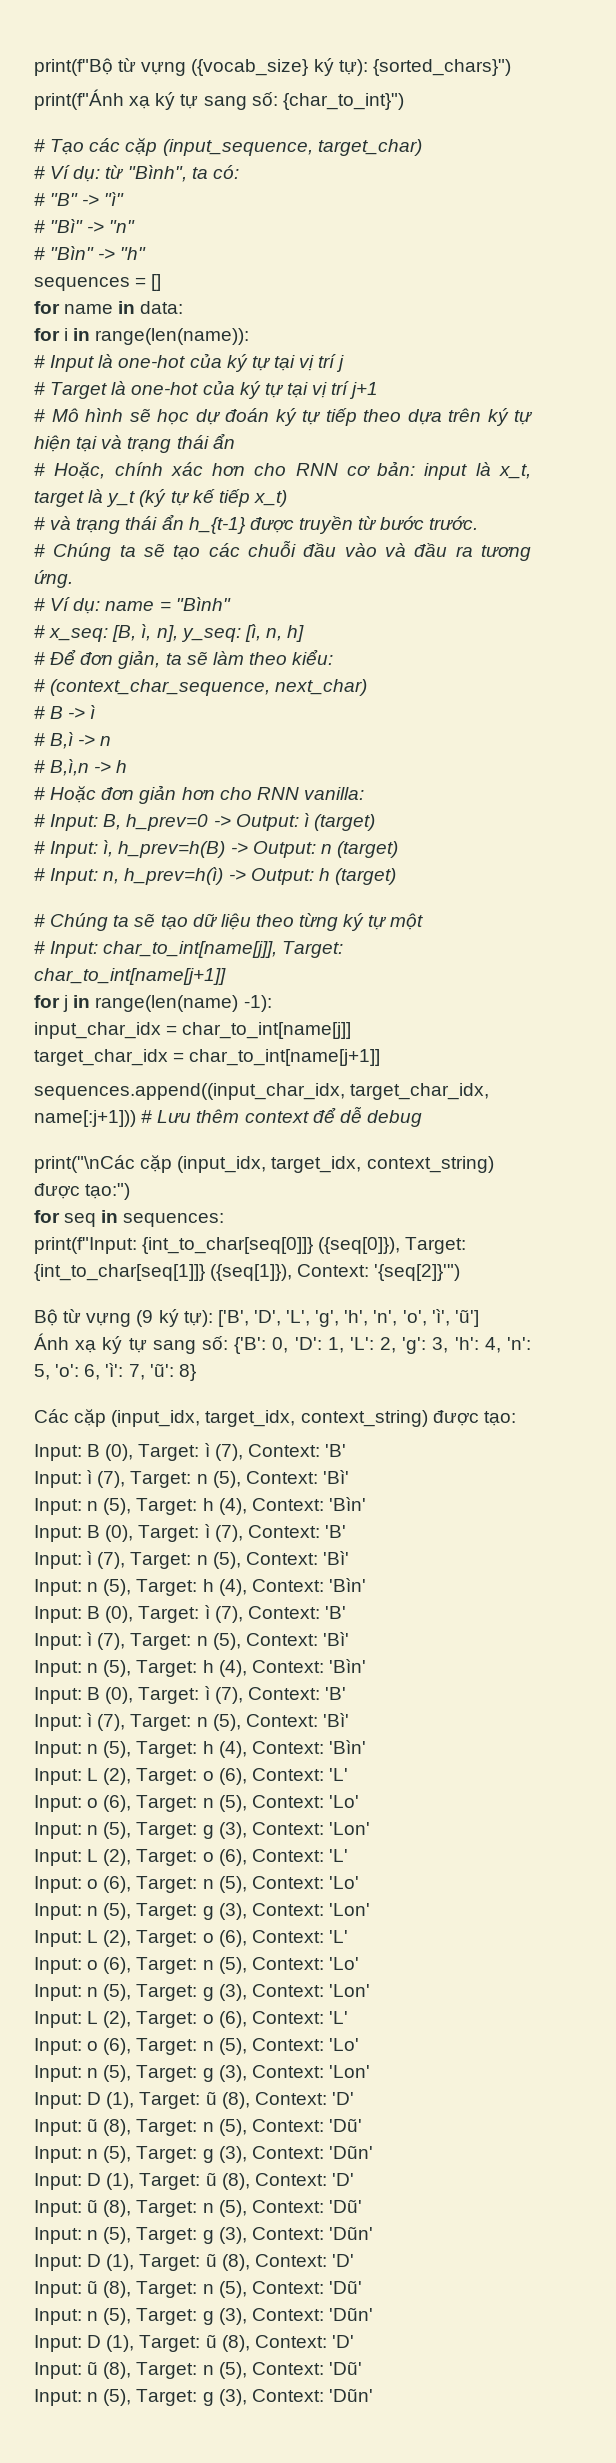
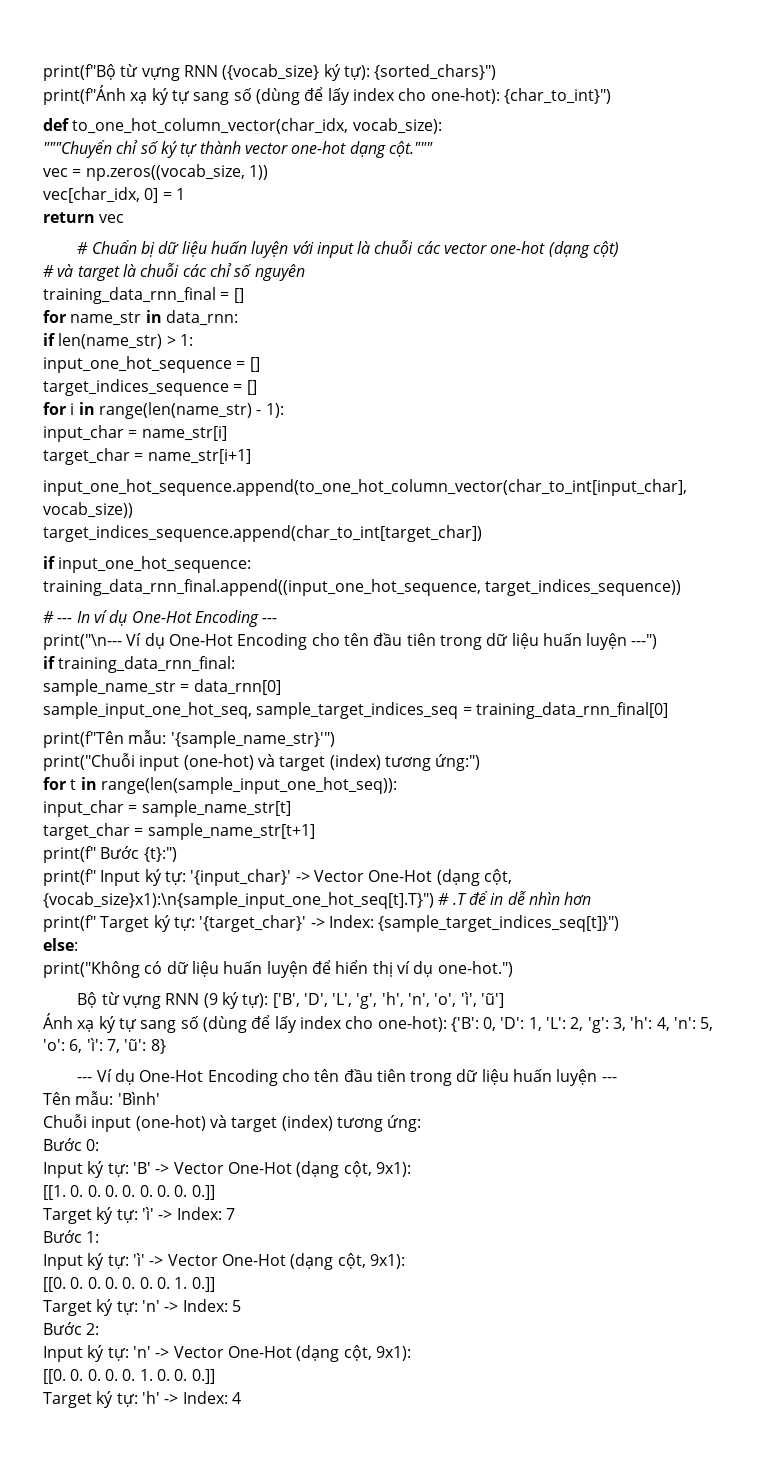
- print(f"Bộ từ vựng ({vocab_size} ký tự): {sorted_chars}")
+ print(f"Bộ từ vựng RNN ({vocab_size} ký tự): {sorted_chars}")
- print(f"Ánh xạ ký tự sang số: {char_to_int}")
- # Tạo các cặp (input_sequence, target_char)
- # Ví dụ: từ "Bình", ta có:
- # "B" -> "ì"
- # "Bì" -> "n"
- # "Bìn" -> "h"
- sequences = []
- for name in data:
- for i in range(len(name)):
- # Input là one-hot của ký tự tại vị trí j
- # Target là one-hot của ký tự tại vị trí j+1
- # Mô hình sẽ học dự đoán ký tự tiếp theo dựa trên ký tự hiện tại và trạng thái ẩn
- # Hoặc, chính xác hơn cho RNN cơ bản: input là x_t, target là y_t (ký tự kế tiếp x_t)
- # và trạng thái ẩn h_{t-1} được truyền từ bước trước.
- # Chúng ta sẽ tạo các chuỗi đầu vào và đầu ra tương ứng.
- # Ví dụ: name = "Bình"
- # x_seq: [B, ì, n], y_seq: [ì, n, h]
- # Để đơn giản, ta sẽ làm theo kiểu:
- # (context_char_sequence, next_char)
- # B -> ì
- # B,ì -> n
- # B,ì,n -> h
- # Hoặc đơn giản hơn cho RNN vanilla:
- # Input: B, h_prev=0 -> Output: ì (target)
- # Input: ì, h_prev=h(B) -> Output: n (target)
- # Input: n, h_prev=h(ì) -> Output: h (target)
- # Chúng ta sẽ tạo dữ liệu theo từng ký tự một
- # Input: char_to_int[name[j]], Target: char_to_int[name[j+1]]
- for j in range(len(name) -1):
- input_char_idx = char_to_int[name[j]]
- target_char_idx = char_to_int[name[j+1]]
- sequences.append((input_char_idx, target_char_idx, name[:j+1])) # Lưu thêm context để dễ debug
- print("\nCác cặp (input_idx, target_idx, context_string) được tạo:")
- for seq in sequences:
- print(f"Input: {int_to_char[seq[0]]} ({seq[0]}), Target: {int_to_char[seq[1]]} ({seq[1]}), Context: '{seq[2]}'")
+ print(f"Ánh xạ ký tự sang số (dùng để lấy index cho one-hot): {char_to_int}")
+ def to_one_hot_column_vector(char_idx, vocab_size):
+ """Chuyển chỉ số ký tự thành vector one-hot dạng cột."""
+ vec = np.zeros((vocab_size, 1))
+ vec[char_idx, 0] = 1
+ return vec
+ # Chuẩn bị dữ liệu huấn luyện với input là chuỗi các vector one-hot (dạng cột)
+ # và target là chuỗi các chỉ số nguyên
+ training_data_rnn_final = []
+ for name_str in data_rnn:
+ if len(name_str) > 1:
+ input_one_hot_sequence = []
+ target_indices_sequence = []
+ for i in range(len(name_str) - 1):
+ input_char = name_str[i]
+ target_char = name_str[i+1]
+ input_one_hot_sequence.append(to_one_hot_column_vector(char_to_int[input_char], vocab_size))
+ target_indices_sequence.append(char_to_int[target_char])
+ if input_one_hot_sequence:
+ training_data_rnn_final.append((input_one_hot_sequence, target_indices_sequence))
+ # --- In ví dụ One-Hot Encoding ---
+ print("\n--- Ví dụ One-Hot Encoding cho tên đầu tiên trong dữ liệu huấn luyện ---")
+ if training_data_rnn_final:
+ sample_name_str = data_rnn[0]
+ sample_input_one_hot_seq, sample_target_indices_seq = training_data_rnn_final[0]
+ print(f"Tên mẫu: '{sample_name_str}'")
+ print("Chuỗi input (one-hot) và target (index) tương ứng:")
+ for t in range(len(sample_input_one_hot_seq)):
+ input_char = sample_name_str[t]
+ target_char = sample_name_str[t+1]
+ print(f" Bước {t}:")
+ print(f" Input ký tự: '{input_char}' -> Vector One-Hot (dạng cột, {vocab_size}x1):\n{sample_input_one_hot_seq[t].T}") # .T để in dễ nhìn hơn
+ print(f" Target ký tự: '{target_char}' -> Index: {sample_target_indices_seq[t]}")
+ else:
+ print("Không có dữ liệu huấn luyện để hiển thị ví dụ one-hot.")
- Bộ từ vựng (9 ký tự): ['B', 'D', 'L', 'g', 'h', 'n', 'o', 'ì', 'ũ']
+ Bộ từ vựng RNN (9 ký tự): ['B', 'D', 'L', 'g', 'h', 'n', 'o', 'ì', 'ũ']
- Ánh xạ ký tự sang số: {'B': 0, 'D': 1, 'L': 2, 'g': 3, 'h': 4, 'n': 5, 'o': 6, 'ì': 7, 'ũ': 8}
+ Ánh xạ ký tự sang số (dùng để lấy index cho one-hot): {'B': 0, 'D': 1, 'L': 2, 'g': 3, 'h': 4, 'n': 5, 'o': 6, 'ì': 7, 'ũ': 8}
- Các cặp (input_idx, target_idx, context_string) được tạo:
- Input: B (0), Target: ì (7), Context: 'B'
- Input: ì (7), Target: n (5), Context: 'Bì'
- Input: n (5), Target: h (4), Context: 'Bìn'
- Input: B (0), Target: ì (7), Context: 'B'
- Input: ì (7), Target: n (5), Context: 'Bì'
- Input: n (5), Target: h (4), Context: 'Bìn'
- Input: B (0), Target: ì (7), Context: 'B'
- Input: ì (7), Target: n (5), Context: 'Bì'
- Input: n (5), Target: h (4), Context: 'Bìn'
- Input: B (0), Target: ì (7), Context: 'B'
- Input: ì (7), Target: n (5), Context: 'Bì'
- Input: n (5), Target: h (4), Context: 'Bìn'
- Input: L (2), Target: o (6), Context: 'L'
- Input: o (6), Target: n (5), Context: 'Lo'
- Input: n (5), Target: g (3), Context: 'Lon'
- Input: L (2), Target: o (6), Context: 'L'
- Input: o (6), Target: n (5), Context: 'Lo'
- Input: n (5), Target: g (3), Context: 'Lon'
- Input: L (2), Target: o (6), Context: 'L'
- Input: o (6), Target: n (5), Context: 'Lo'
- Input: n (5), Target: g (3), Context: 'Lon'
- Input: L (2), Target: o (6), Context: 'L'
- Input: o (6), Target: n (5), Context: 'Lo'
- Input: n (5), Target: g (3), Context: 'Lon'
- Input: D (1), Target: ũ (8), Context: 'D'
- Input: ũ (8), Target: n (5), Context: 'Dũ'
- Input: n (5), Target: g (3), Context: 'Dũn'
- Input: D (1), Target: ũ (8), Context: 'D'
- Input: ũ (8), Target: n (5), Context: 'Dũ'
- Input: n (5), Target: g (3), Context: 'Dũn'
- Input: D (1), Target: ũ (8), Context: 'D'
- Input: ũ (8), Target: n (5), Context: 'Dũ'
- Input: n (5), Target: g (3), Context: 'Dũn'
- Input: D (1), Target: ũ (8), Context: 'D'
- Input: ũ (8), Target: n (5), Context: 'Dũ'
- Input: n (5), Target: g (3), Context: 'Dũn'
+ --- Ví dụ One-Hot Encoding cho tên đầu tiên trong dữ liệu huấn luyện ---
+ Tên mẫu: 'Bình'
+ Chuỗi input (one-hot) và target (index) tương ứng:
+ Bước 0:
+ Input ký tự: 'B' -> Vector One-Hot (dạng cột, 9x1):
+ [[1. 0. 0. 0. 0. 0. 0. 0. 0.]]
+ Target ký tự: 'ì' -> Index: 7
+ Bước 1:
+ Input ký tự: 'ì' -> Vector One-Hot (dạng cột, 9x1):
+ [[0. 0. 0. 0. 0. 0. 0. 1. 0.]]
+ Target ký tự: 'n' -> Index: 5
+ Bước 2:
+ Input ký tự: 'n' -> Vector One-Hot (dạng cột, 9x1):
+ [[0. 0. 0. 0. 0. 1. 0. 0. 0.]]
+ Target ký tự: 'h' -> Index: 4

